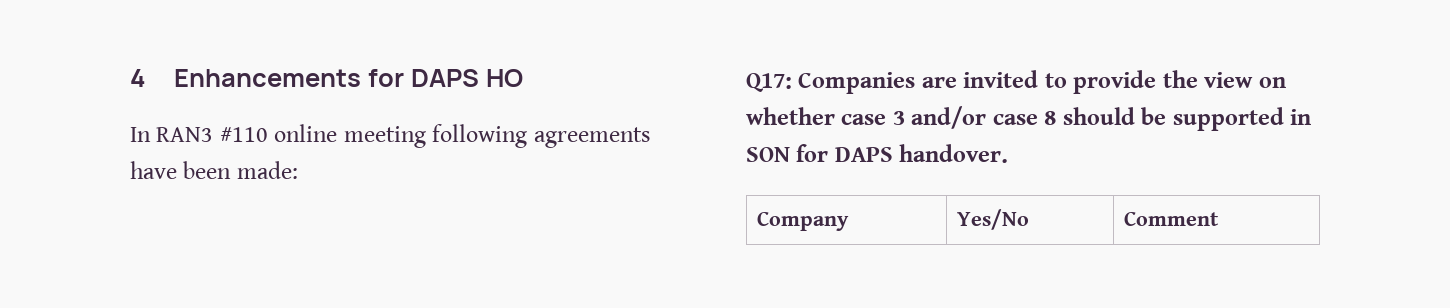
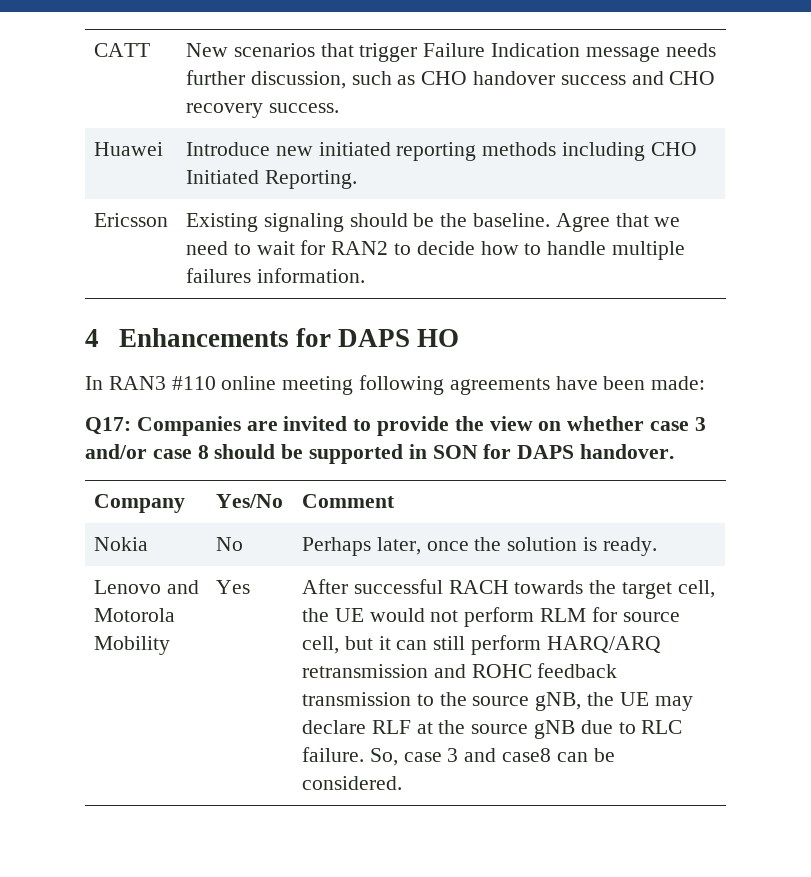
+ CATT | New scenarios that trigger Failure Indication message needs further discussion, such as CHO handover success and CHO recovery success.
+ Huawei | Introduce new initiated reporting methods including CHO Initiated Reporting.
+ Ericsson | Existing signaling should be the baseline. Agree that we need to wait for RAN2 to decide how to handle multiple failures information.
+ Nokia | No | Perhaps later, once the solution is ready.
+ Lenovo and Motorola Mobility | Yes | After successful RACH towards the target cell, the UE would not perform RLM for source cell, but it can still perform HARQ/ARQ retransmission and ROHC feedback transmission to the source gNB, the UE may declare RLF at the source gNB due to RLC failure. So, case 3 and case8 can be considered.

